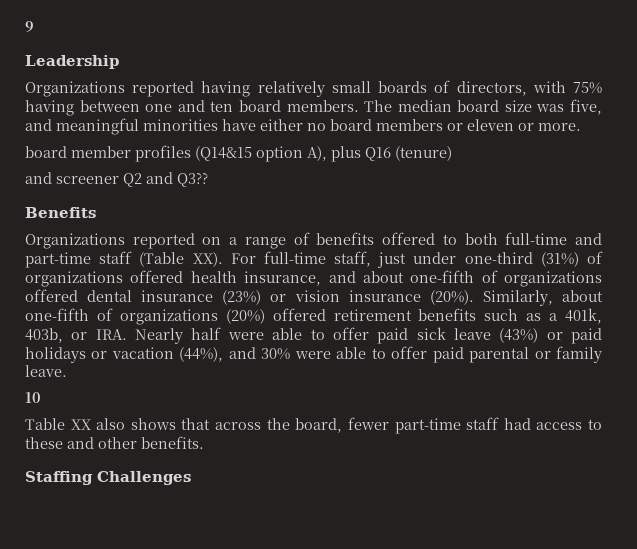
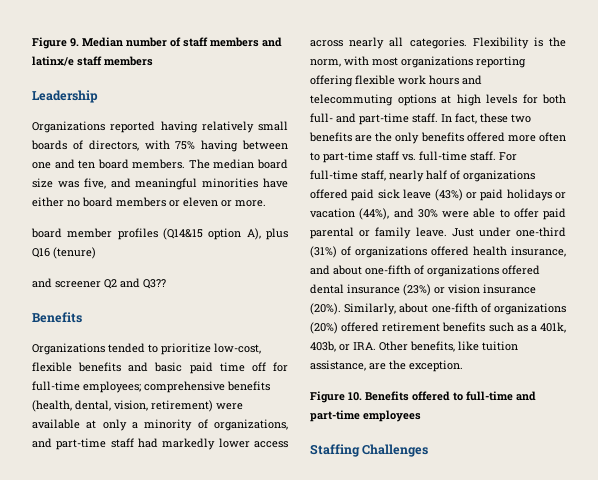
- 9
+ Figure 9. Median number of staff members and latinx/e staff members
- Organizations reported on a range of benefits offered to both full-time and part-time staff (Table XX). For full-time staff, just under one-third (31%) of organizations offered health insurance, and about one-fifth of organizations offered dental insurance (23%) or vision insurance (20%).
+ Organizations tended to prioritize low-cost, flexible benefits and basic paid time off for full-time employees; comprehensive benefits (health, dental, vision, retirement) were available at only a minority of organizations, and part-time staff had markedly lower access across nearly all categories. Flexibility is the norm, with most organizations reporting offering flexible work hours and telecommuting options at high levels for both full- and part-time staff. In fact, these two benefits are the only benefits offered more often to part-time staff vs. full-time staff. For full-time staff, nearly half of organizations offered paid sick leave (43%) or paid holidays or vacation (44%), and 30% were able to offer paid parental or family leave. Just under one-third (31%) of organizations offered health insurance, and about one-fifth of organizations offered dental insurance (23%) or vision insurance (20%).
- Similarly, about one-fifth of organizations (20%) offered retirement benefits such as a 401k, 403b, or IRA. Nearly half were able to offer paid sick leave (43%) or paid holidays or vacation (44%), and 30% were able to offer paid parental or family leave.
- 10
- Table XX also shows that across the board, fewer part-time staff had access to these and other benefits.
+ Similarly, about one-fifth of organizations (20%) offered retirement benefits such as a 401k, 403b, or IRA. Other benefits, like tuition assistance, are the exception.
+ Figure 10. Benefits offered to full-time and part-time employees

